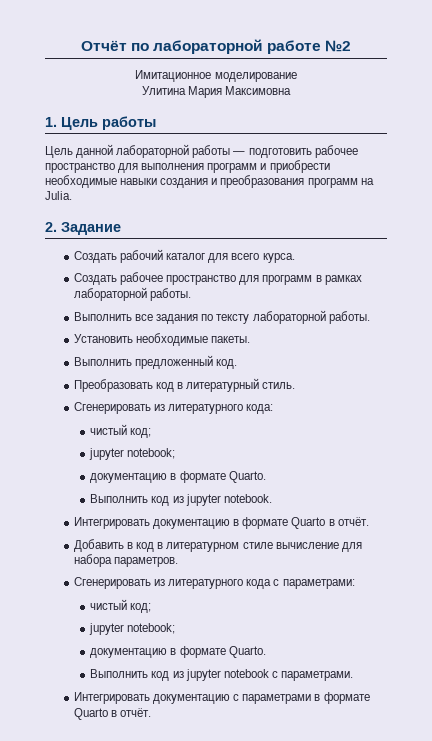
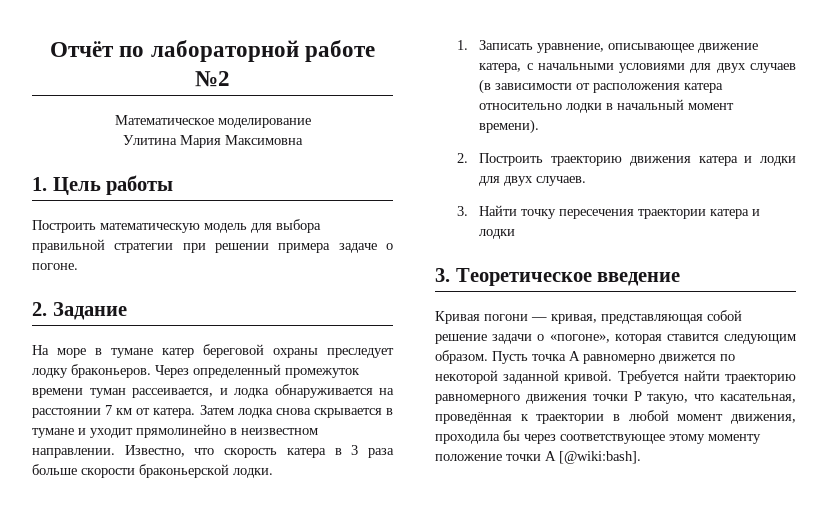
- Имитационное моделирование
+ Математическое моделирование
- Цель данной лабораторной работы — подготовить рабочее пространство для выполнения программ и приобрести необходимые навыки создания и преобразования программ на Julia.
+ Построить математическую модель для выбора правильной стратегии при решении примера задаче о погоне.
  2. Задание
- Создать рабочий каталог для всего курса.
- Создать рабочее пространство для программ в рамках лабораторной работы.
- Выполнить все задания по тексту лабораторной работы.
- Установить необходимые пакеты.
- Выполнить предложенный код.
- Преобразовать код в литературный стиль.
- Сгенерировать из литературного кода:
- чистый код;
- jupyter notebook;
- документацию в формате Quarto.
- Выполнить код из jupyter notebook.
- Интегрировать документацию в формате Quarto в отчёт.
- Добавить в код в литературном стиле вычисление для набора параметров.
- Сгенерировать из литературного кода с параметрами:
- чистый код;
- jupyter notebook;
- документацию в формате Quarto.
- Выполнить код из jupyter notebook с параметрами.
- Интегрировать документацию с параметрами в формате Quarto в отчёт.
+ На море в тумане катер береговой охраны преследует лодку браконьеров. Через определенный промежуток времени туман рассеивается, и лодка обнаруживается на расстоянии 7 км от катера. Затем лодка снова скрывается в тумане и уходит прямолинейно в неизвестном направлении. Известно, что скорость катера в 3 раза больше скорости браконьерской лодки.
+ 1. Записать уравнение, описывающее движение катера, с начальными условиями для двух случаев (в зависимости от расположения катера относительно лодки в начальный момент времени).
+ 2. Построить траекторию движения катера и лодки для двух случаев.
+ 3. Найти точку пересечения траектории катера и лодки
+ 3. Теоретическое введение
+ Кривая погони — кривая, представляющая собой решение задачи о «погоне», которая ставится следующим образом. Пусть точка A равномерно движется по некоторой заданной кривой. Требуется найти траекторию равномерного движения точки P такую, что касательная, проведённая к траектории в любой момент движения, проходила бы через соответствующее этому моменту положение точки A [@wiki:bash].

